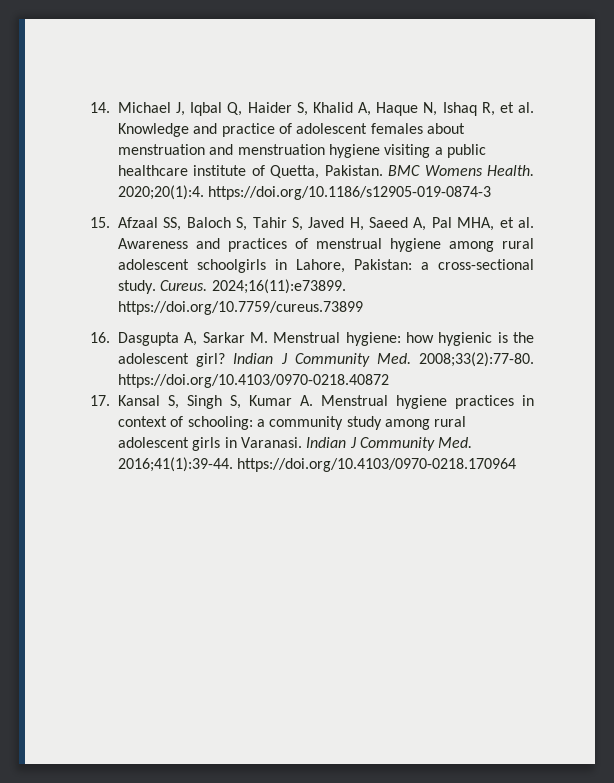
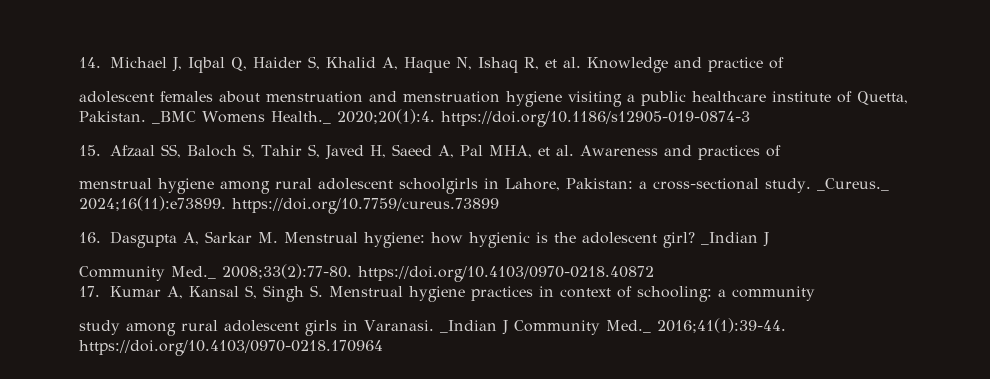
- 14. Michael J, Iqbal Q, Haider S, Khalid A, Haque N, Ishaq R, et al. Knowledge and practice of adolescent females about menstruation and menstruation hygiene visiting a public healthcare institute of Quetta, Pakistan.
+ 14. Michael J, Iqbal Q, Haider S, Khalid A, Haque N, Ishaq R, et al. Knowledge and practice of
+ adolescent females about menstruation and menstruation hygiene visiting a public healthcare institute of Quetta, Pakistan.
- BMC Womens Health. 2020;20(1):4. https://doi.org/10.1186/s12905-019-0874-3
+ _BMC Womens Health._ 2020;20(1):4. https://doi.org/10.1186/s12905-019-0874-3
- 15. Afzaal SS, Baloch S, Tahir S, Javed H, Saeed A, Pal MHA, et al. Awareness and practices of menstrual hygiene among rural adolescent schoolgirls in Lahore, Pakistan: a cross-sectional study.
+ 15. Afzaal SS, Baloch S, Tahir S, Javed H, Saeed A, Pal MHA, et al. Awareness and practices of
+ menstrual hygiene among rural adolescent schoolgirls in Lahore, Pakistan: a cross-sectional study.
- Cureus. 2024;16(11):e73899. https://doi.org/10.7759/cureus.73899
+ _Cureus._ 2024;16(11):e73899. https://doi.org/10.7759/cureus.73899
- 16. Dasgupta A, Sarkar M. Menstrual hygiene: how hygienic is the adolescent girl? Indian J Community Med. 2008;33(2):77-80. https://doi.org/10.4103/0970-0218.40872
+ 16. Dasgupta A, Sarkar M. Menstrual hygiene: how hygienic is the adolescent girl? _Indian J
+ Community Med._ 2008;33(2):77-80. https://doi.org/10.4103/0970-0218.40872
- 17. Kansal S, Singh S, Kumar A. Menstrual hygiene practices in context of schooling: a community study among rural adolescent girls in Varanasi.
+ 17. Kumar A, Kansal S, Singh S. Menstrual hygiene practices in context of schooling: a community
+ study among rural adolescent girls in Varanasi.
- Indian J Community Med. 2016;41(1):39-44. https://doi.org/10.4103/0970-0218.170964
+ _Indian J Community Med._ 2016;41(1):39-44. https://doi.org/10.4103/0970-0218.170964

